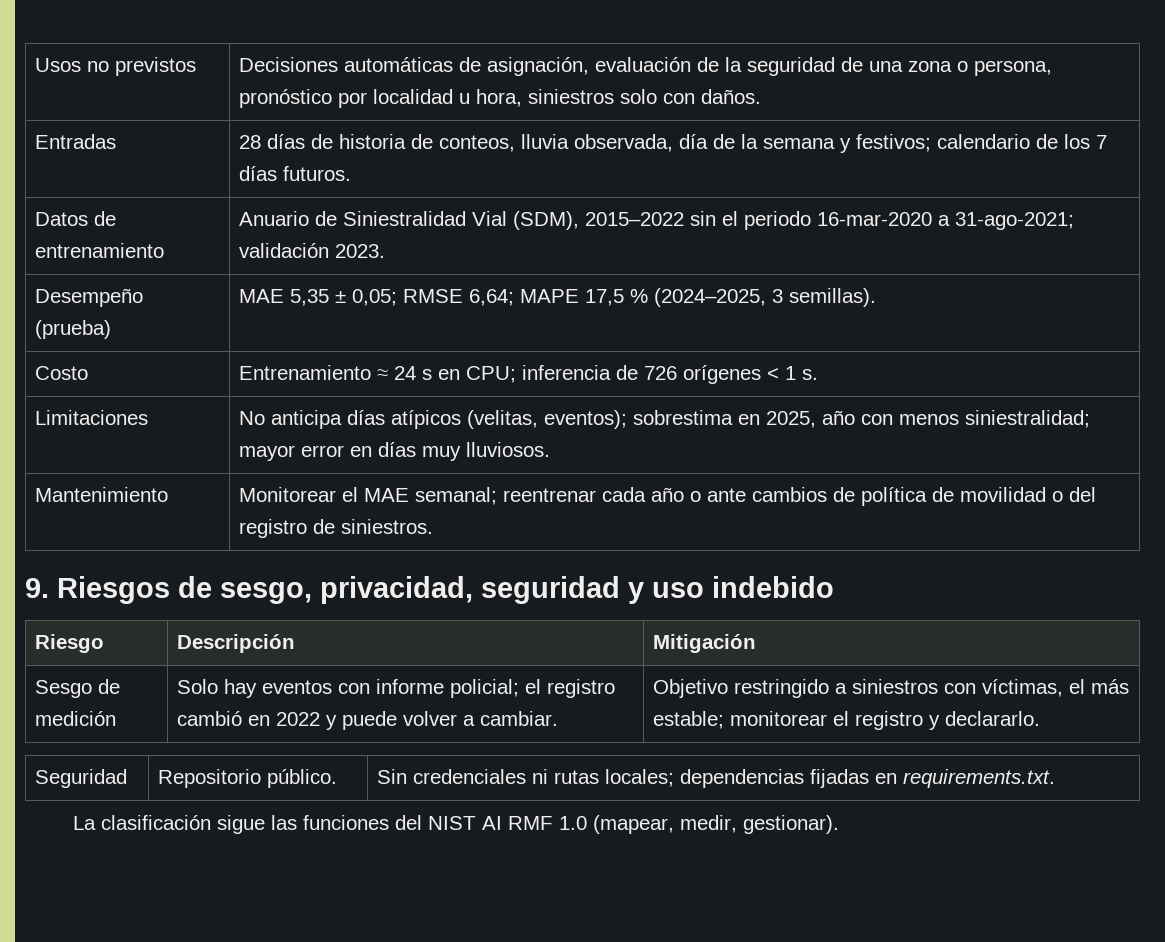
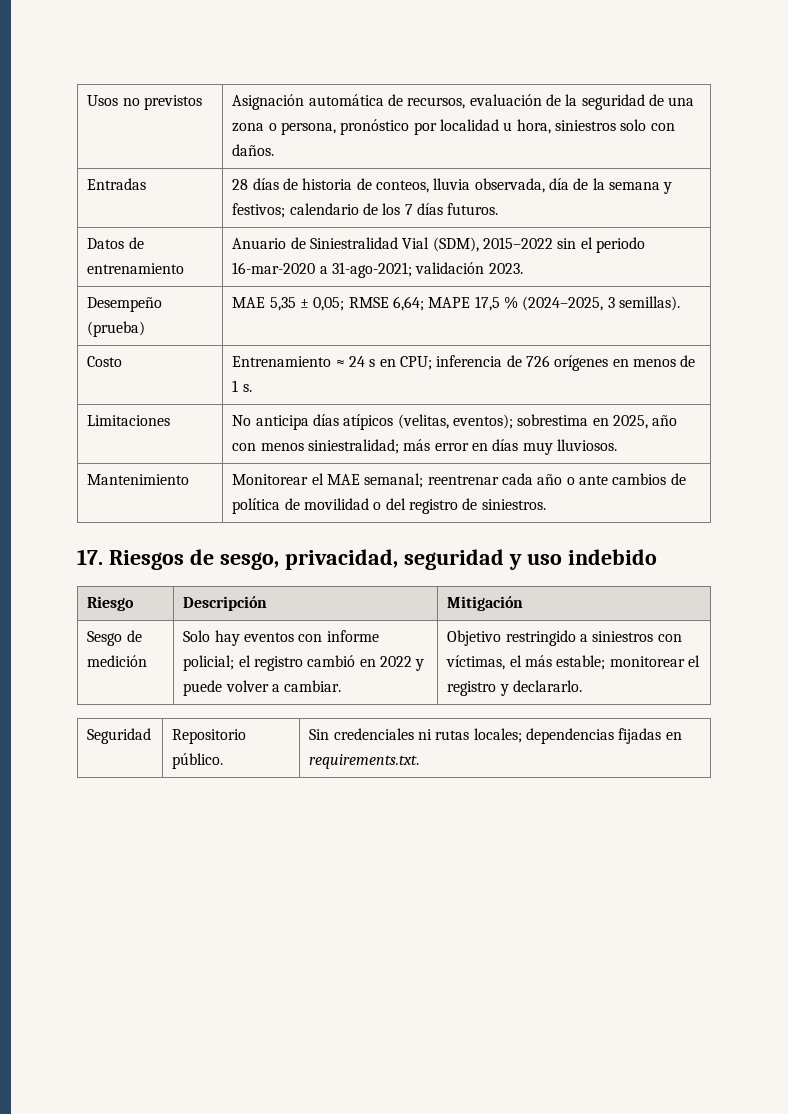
- Usos no previstos | Decisiones automáticas de asignación, evaluación de la seguridad de una zona o persona, pronóstico por localidad u hora, siniestros solo con daños.
+ Usos no previstos | Asignación automática de recursos, evaluación de la seguridad de una zona o persona, pronóstico por localidad u hora, siniestros solo con daños.
- Costo | Entrenamiento ≈ 24 s en CPU; inferencia de 726 orígenes < 1 s.
+ Costo | Entrenamiento ≈ 24 s en CPU; inferencia de 726 orígenes en menos de 1 s.
- Limitaciones | No anticipa días atípicos (velitas, eventos); sobrestima en 2025, año con menos siniestralidad; mayor error en días muy lluviosos.
+ Limitaciones | No anticipa días atípicos (velitas, eventos); sobrestima en 2025, año con menos siniestralidad; más error en días muy lluviosos.
- 9. Riesgos de sesgo, privacidad, seguridad y uso indebido
+ 17. Riesgos de sesgo, privacidad, seguridad y uso indebido
- La clasificación sigue las funciones del NIST AI RMF 1.0 (mapear, medir, gestionar).

